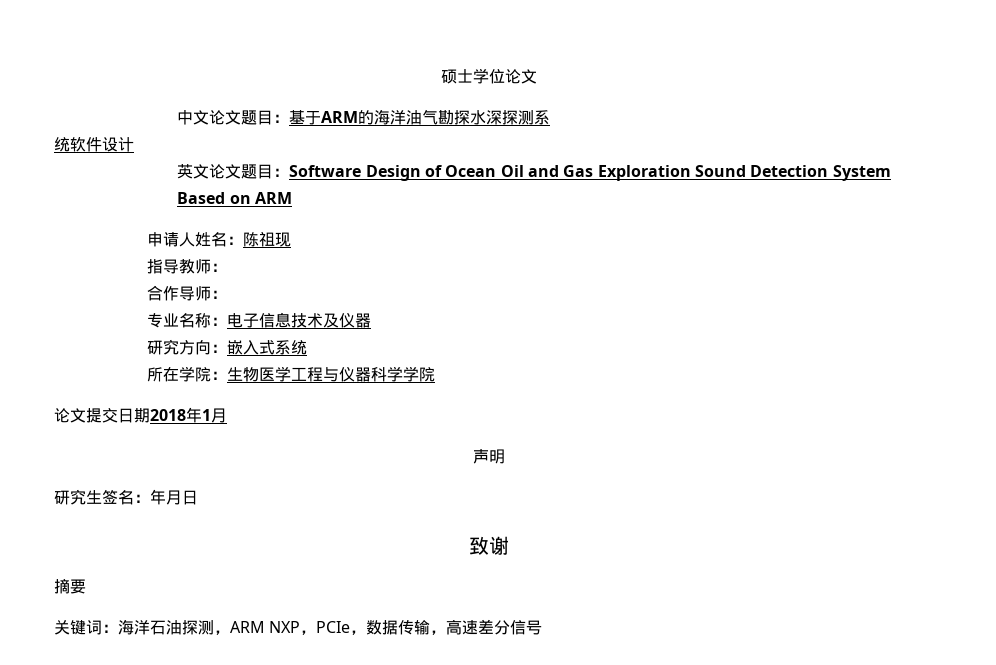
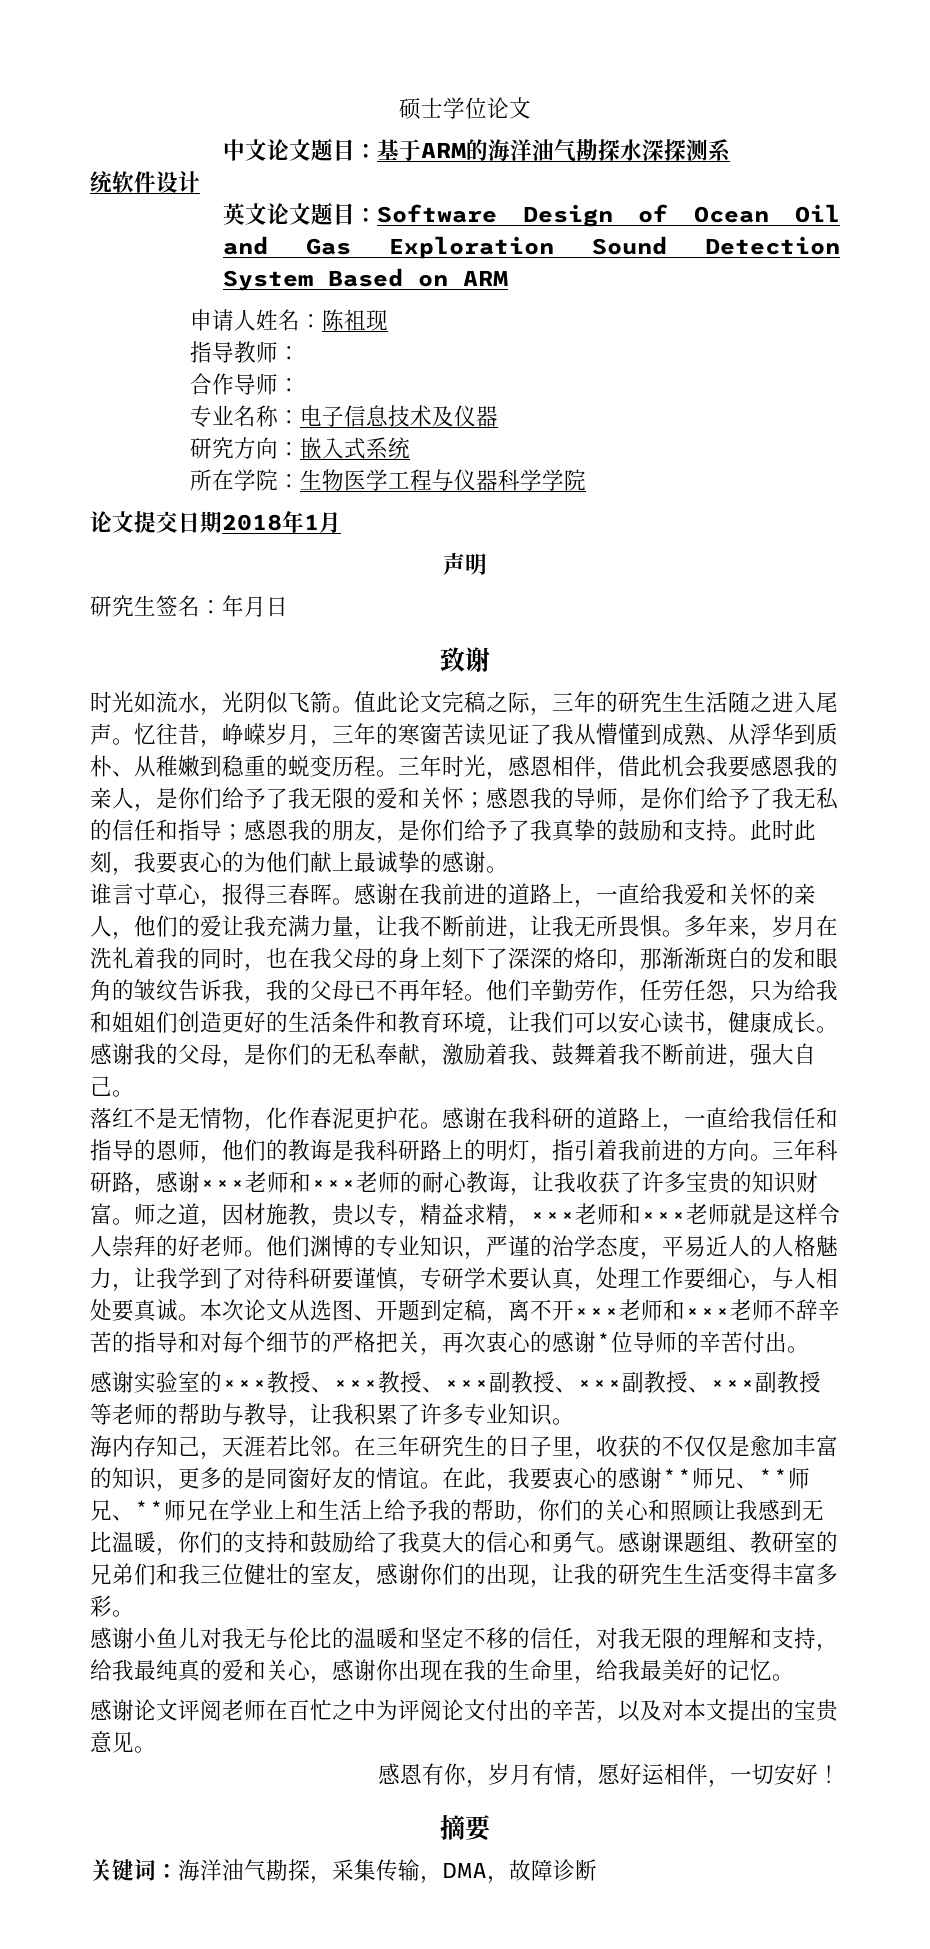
+ 时光如流水，光阴似飞箭。值此论文完稿之际，三年的研究生生活随之进入尾声。忆往昔，峥嵘岁月，三年的寒窗苦读见证了我从懵懂到成熟、从浮华到质朴、从稚嫩到稳重的蜕变历程。三年时光，感恩相伴，借此机会我要感恩我的亲人，是你们给予了我无限的爱和关怀；感恩我的导师，是你们给予了我无私的信任和指导；感恩我的朋友，是你们给予了我真挚的鼓励和支持。此时此刻，我要衷心的为他们献上最诚挚的感谢。
+ 谁言寸草心，报得三春晖。感谢在我前进的道路上，一直给我爱和关怀的亲人，他们的爱让我充满力量，让我不断前进，让我无所畏惧。多年来，岁月在洗礼着我的同时，也在我父母的身上刻下了深深的烙印，那渐渐斑白的发和眼角的皱纹告诉我，我的父母已不再年轻。他们辛勤劳作，任劳任怨，只为给我和姐姐们创造更好的生活条件和教育环境，让我们可以安心读书，健康成长。感谢我的父母，是你们的无私奉献，激励着我、鼓舞着我不断前进，强大自己。
+ 落红不是无情物，化作春泥更护花。感谢在我科研的道路上，一直给我信任和指导的恩师，他们的教诲是我科研路上的明灯，指引着我前进的方向。三年科研路，感谢×××老师和×××老师的耐心教诲，让我收获了许多宝贵的知识财富。师之道，因材施教，贵以专，精益求精，×××老师和×××老师就是这样令人崇拜的好老师。他们渊博的专业知识，严谨的治学态度，平易近人的人格魅力，让我学到了对待科研要谨慎，专研学术要认真，处理工作要细心，与人相处要真诚。本次论文从选图、开题到定稿，离不开×××老师和×××老师不辞辛苦的指导和对每个细节的严格把关，再次衷心的感谢*位导师的辛苦付出。
+ 感谢实验室的×××教授、×××教授、×××副教授、×××副教授、×××副教授等老师的帮助与教导，让我积累了许多专业知识。
+ 海内存知己，天涯若比邻。在三年研究生的日子里，收获的不仅仅是愈加丰富的知识，更多的是同窗好友的情谊。在此，我要衷心的感谢**师兄、**师兄、**师兄在学业上和生活上给予我的帮助，你们的关心和照顾让我感到无比温暖，你们的支持和鼓励给了我莫大的信心和勇气。感谢课题组、教研室的兄弟们和我三位健壮的室友，感谢你们的出现，让我的研究生生活变得丰富多彩。
+ 感谢小鱼儿对我无与伦比的温暖和坚定不移的信任，对我无限的理解和支持，给我最纯真的爱和关心，感谢你出现在我的生命里，给我最美好的记忆。
+ 感谢论文评阅老师在百忙之中为评阅论文付出的辛苦，以及对本文提出的宝贵意见。
+ 感恩有你，岁月有情，愿好运相伴，一切安好！
  摘要
- 关键词：海洋石油探测，ARM NXP，PCIe，数据传输，高速差分信号
+ 关键词：海洋油气勘探，采集传输，DMA，故障诊断

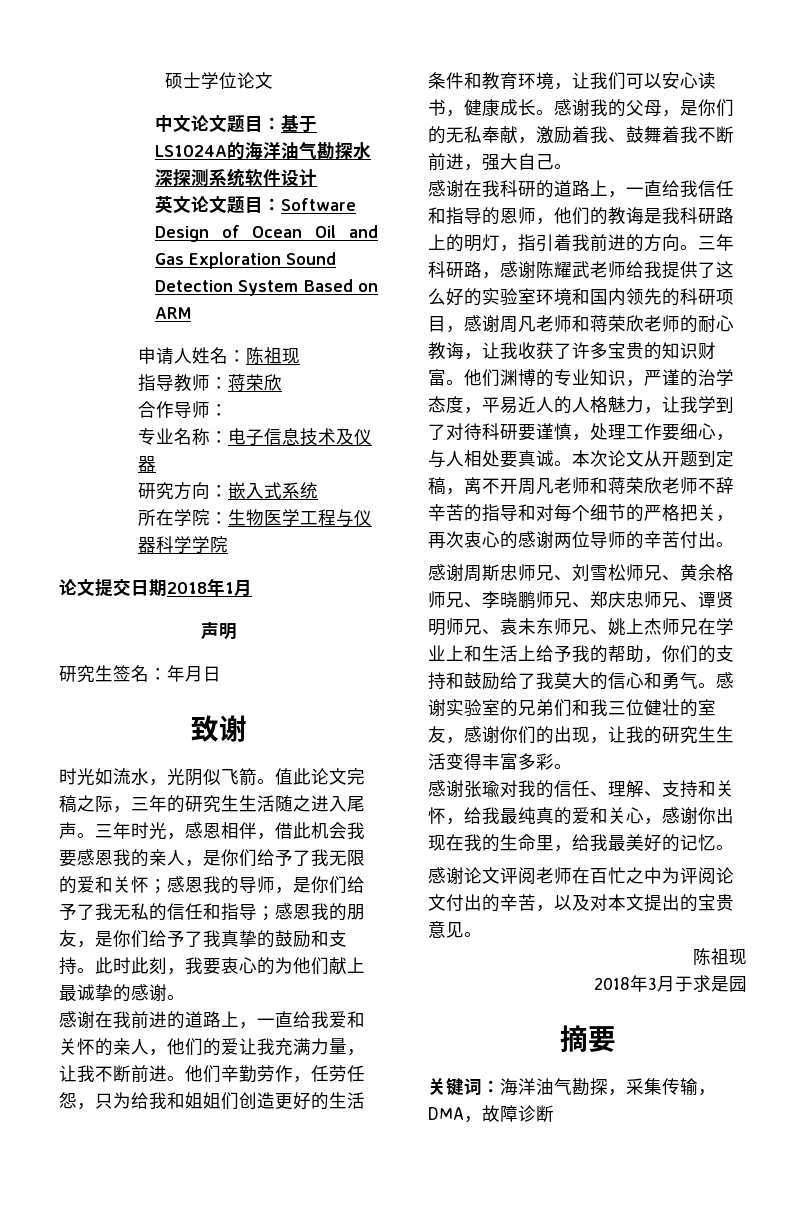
- 中文论文题目：基于ARM的海洋油气勘探水深探测系
- 统软件设计
+ 中文论文题目：基于LS1024A的海洋油气勘探水深探测系统软件设计
- 指导教师：
+ 指导教师：蒋荣欣
- 忆往昔，峥嵘岁月，三年的寒窗苦读见证了我从懵懂到成熟、从浮华到质朴、从稚嫩到稳重的蜕变历程。
- 谁言寸草心，报得三春晖。感谢在我前进的道路上，一直给我爱和关怀的亲人，他们的爱让我充满力量，让我不断前进，让我无所畏惧。多年来，岁月在洗礼着我的同时，也在我父母的身上刻下了深深的烙印，那渐渐斑白的发和眼角的皱纹告诉我，我的父母已不再年轻。
+ 感谢在我前进的道路上，一直给我爱和关怀的亲人，他们的爱让我充满力量，让我不断前进。
- 落红不是无情物，化作春泥更护花。
- 三年科研路，感谢×××老师和×××老师的耐心教诲，让我收获了许多宝贵的知识财富。
+ 三年科研路，感谢陈耀武老师给我提供了这么好的实验室环境和国内领先的科研项目，感谢周凡老师和蒋荣欣老师的耐心教诲，让我收获了许多宝贵的知识财富。
- 师之道，因材施教，贵以专，精益求精，×××老师和×××老师就是这样令人崇拜的好老师。
- 他们渊博的专业知识，严谨的治学态度，平易近人的人格魅力，让我学到了对待科研要谨慎，专研学术要认真，处理工作要细心，与人相处要真诚。
+ 他们渊博的专业知识，严谨的治学态度，平易近人的人格魅力，让我学到了对待科研要谨慎，处理工作要细心，与人相处要真诚。
- 本次论文从选图、开题到定稿，离不开×××老师和×××老师不辞辛苦的指导和对每个细节的严格把关，再次衷心的感谢*位导师的辛苦付出。
+ 本次论文从开题到定稿，离不开周凡老师和蒋荣欣老师不辞辛苦的指导和对每个细节的严格把关，再次衷心的感谢两位导师的辛苦付出。
- 感谢实验室的×××教授、×××教授、×××副教授、×××副教授、×××副教授等老师的帮助与教导，让我积累了许多专业知识。
- 海内存知己，天涯若比邻。在三年研究生的日子里，收获的不仅仅是愈加丰富的知识，更多的是同窗好友的情谊。在此，我要衷心的感谢**师兄、**师兄、**师兄在学业上和生活上给予我的帮助，你们的关心和照顾让我感到无比温暖，你们的支持和鼓励给了我莫大的信心和勇气。
+ 感谢周斯忠师兄、刘雪松师兄、黄余格师兄、李晓鹏师兄、郑庆忠师兄、谭贤明师兄、袁未东师兄、姚上杰师兄在学业上和生活上给予我的帮助，你们的支持和鼓励给了我莫大的信心和勇气。
- 感谢课题组、教研室的兄弟们和我三位健壮的室友，感谢你们的出现，让我的研究生生活变得丰富多彩。
+ 感谢实验室的兄弟们和我三位健壮的室友，感谢你们的出现，让我的研究生生活变得丰富多彩。
- 感谢小鱼儿对我无与伦比的温暖和坚定不移的信任，对我无限的理解和支持，给我最纯真的爱和关心，感谢你出现在我的生命里，给我最美好的记忆。
+ 感谢张瑜对我的信任、理解、支持和关怀，给我最纯真的爱和关心，感谢你出现在我的生命里，给我最美好的记忆。
  感谢论文评阅老师在百忙之中为评阅论文付出的辛苦，以及对本文提出的宝贵意见。
- 感恩有你，岁月有情，愿好运相伴，一切安好！
+ 陈祖现
+ 2018年3月于求是园

